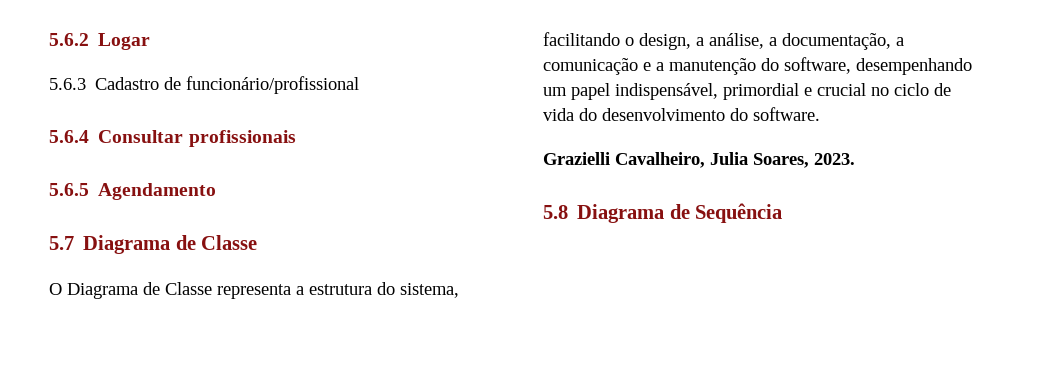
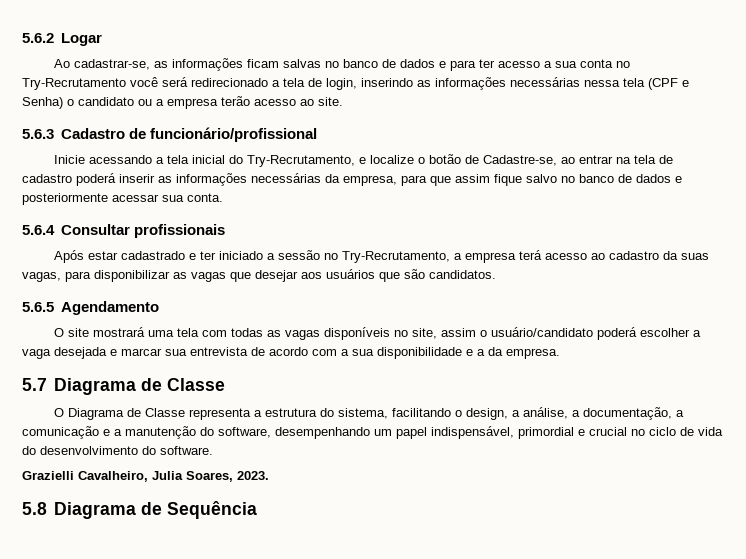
+ Ao cadastrar-se, as informações ficam salvas no banco de dados e para ter acesso a sua conta no Try-Recrutamento você será redirecionado a tela de login, inserindo as informações necessárias nessa tela (CPF e Senha) o candidato ou a empresa terão acesso ao site.
  5.6.3 Cadastro de funcionário/profissional
+ Inicie acessando a tela inicial do Try-Recrutamento, e localize o botão de Cadastre-se, ao entrar na tela de cadastro poderá inserir as informações necessárias da empresa, para que assim fique salvo no banco de dados e posteriormente acessar sua conta.
  5.6.4 Consultar profissionais
+ Após estar cadastrado e ter iniciado a sessão no Try-Recrutamento, a empresa terá acesso ao cadastro da suas vagas, para disponibilizar as vagas que desejar aos usuários que são candidatos.
  5.6.5 Agendamento
+ O site mostrará uma tela com todas as vagas disponíveis no site, assim o usuário/candidato poderá escolher a vaga desejada e marcar sua entrevista de acordo com a sua disponibilidade e a da empresa.

